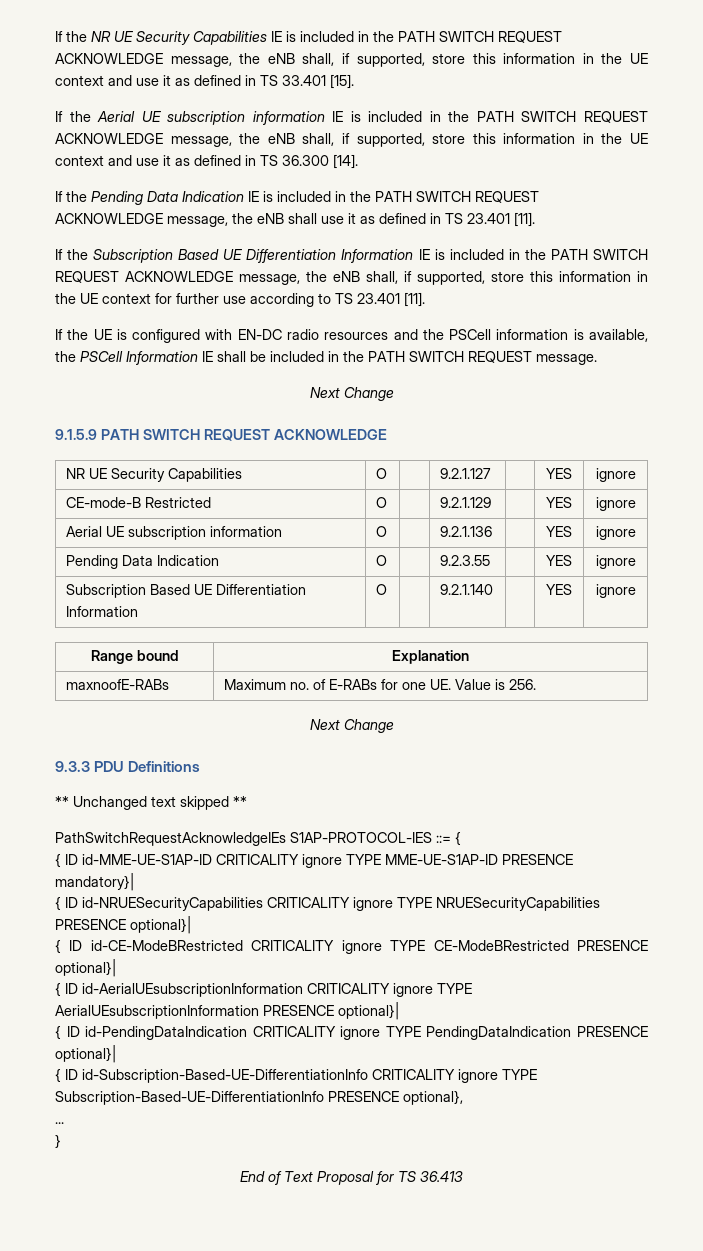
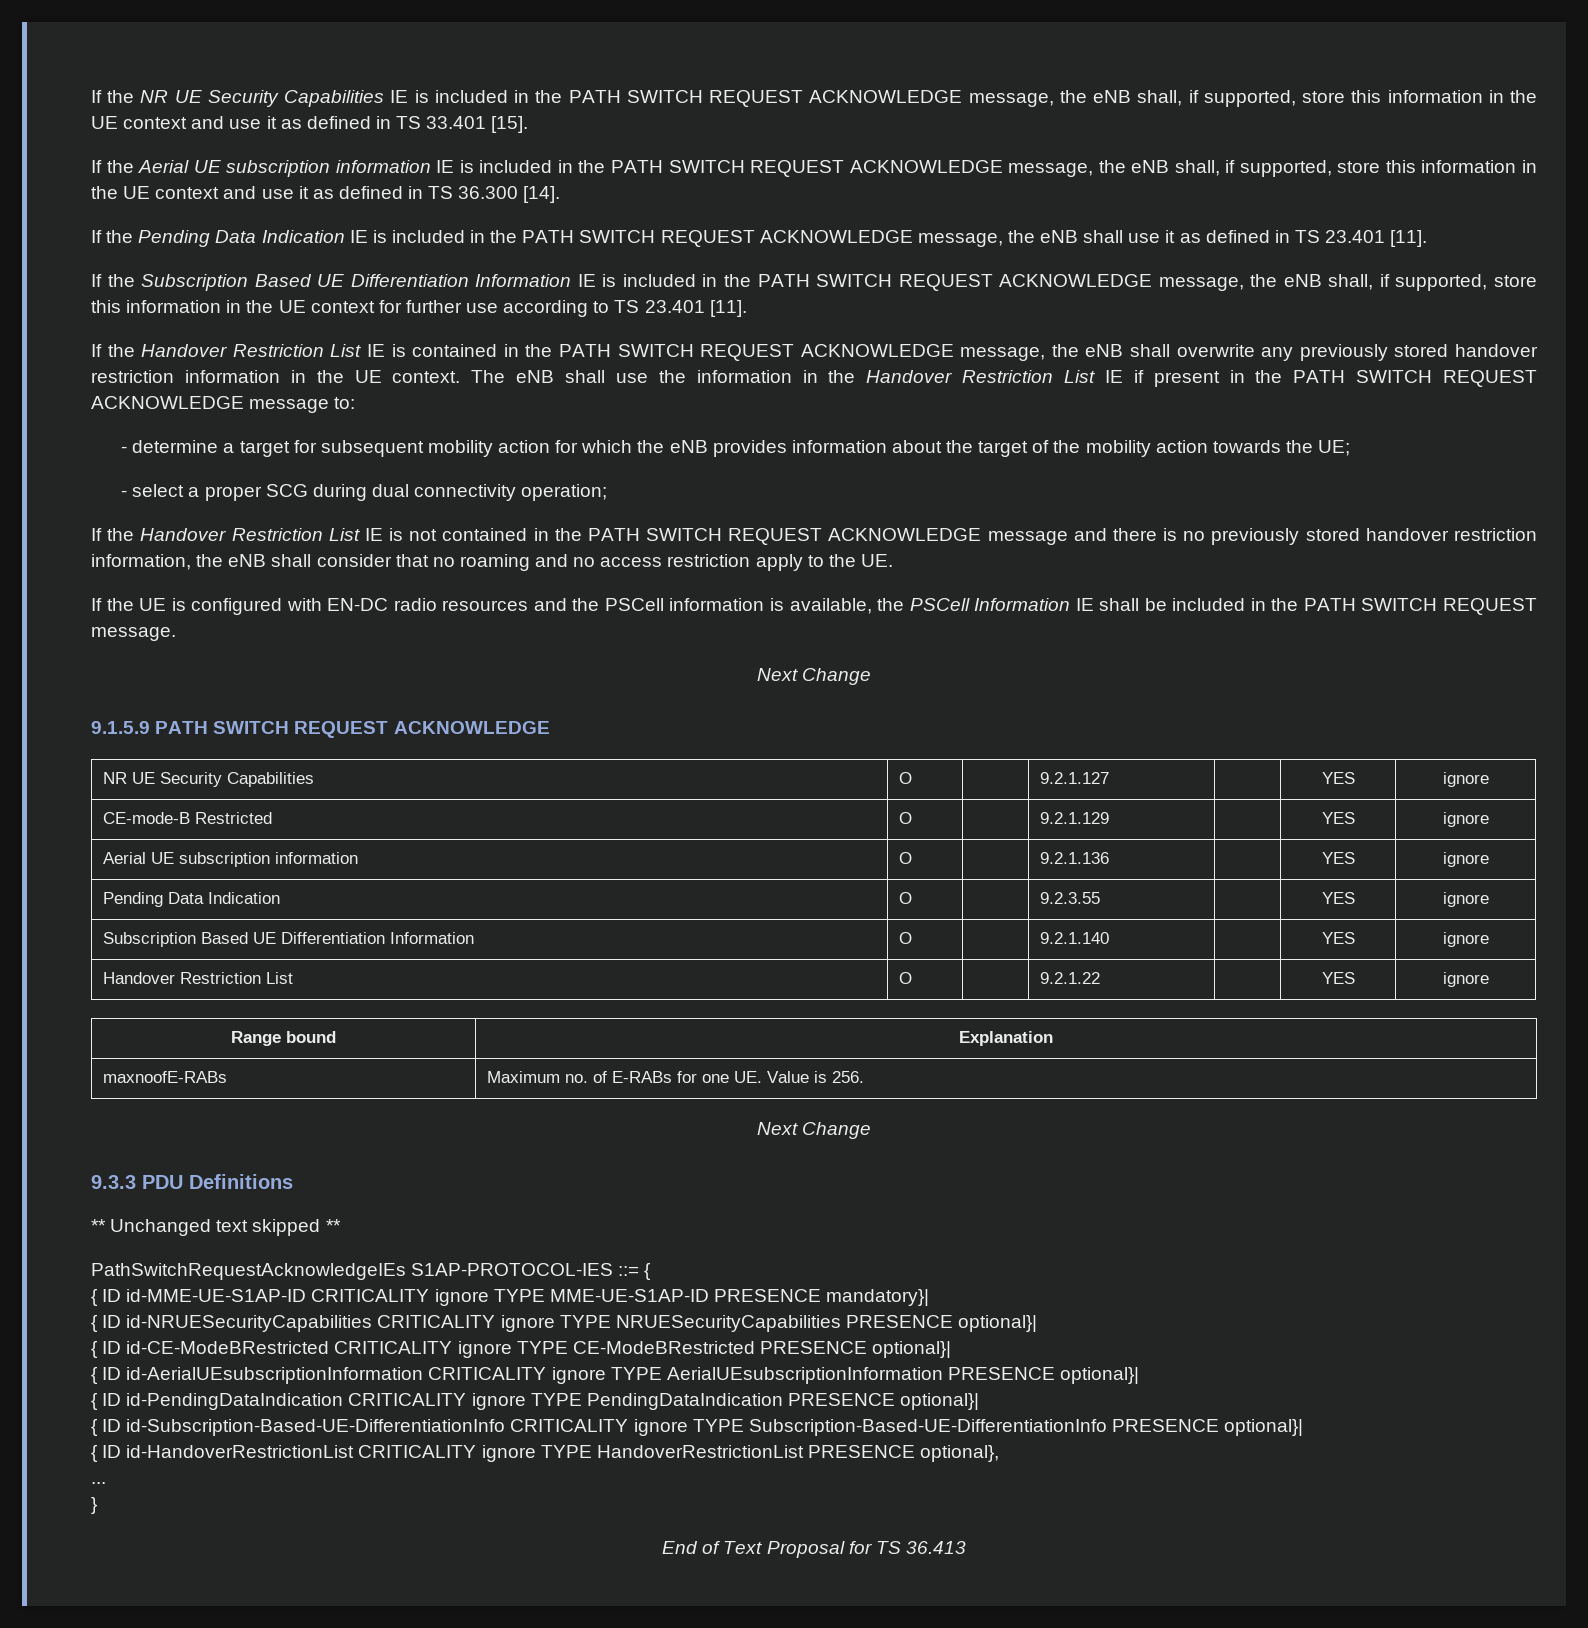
+ If the Handover Restriction List IE is contained in the PATH SWITCH REQUEST ACKNOWLEDGE message, the eNB shall overwrite any previously stored handover restriction information in the UE context. The eNB shall use the information in the Handover Restriction List IE if present in the PATH SWITCH REQUEST ACKNOWLEDGE message to:
+ - determine a target for subsequent mobility action for which the eNB provides information about the target of the mobility action towards the UE;
+ - select a proper SCG during dual connectivity operation;
+ If the Handover Restriction List IE is not contained in the PATH SWITCH REQUEST ACKNOWLEDGE message and there is no previously stored handover restriction information, the eNB shall consider that no roaming and no access restriction apply to the UE.
+ Handover Restriction List | O | | 9.2.1.22 | | YES | ignore
- { ID id-Subscription-Based-UE-DifferentiationInfo CRITICALITY ignore TYPE Subscription-Based-UE-DifferentiationInfo PRESENCE optional},
+ { ID id-Subscription-Based-UE-DifferentiationInfo CRITICALITY ignore TYPE Subscription-Based-UE-DifferentiationInfo PRESENCE optional}|
+ { ID id-HandoverRestrictionList CRITICALITY ignore TYPE HandoverRestrictionList PRESENCE optional},

